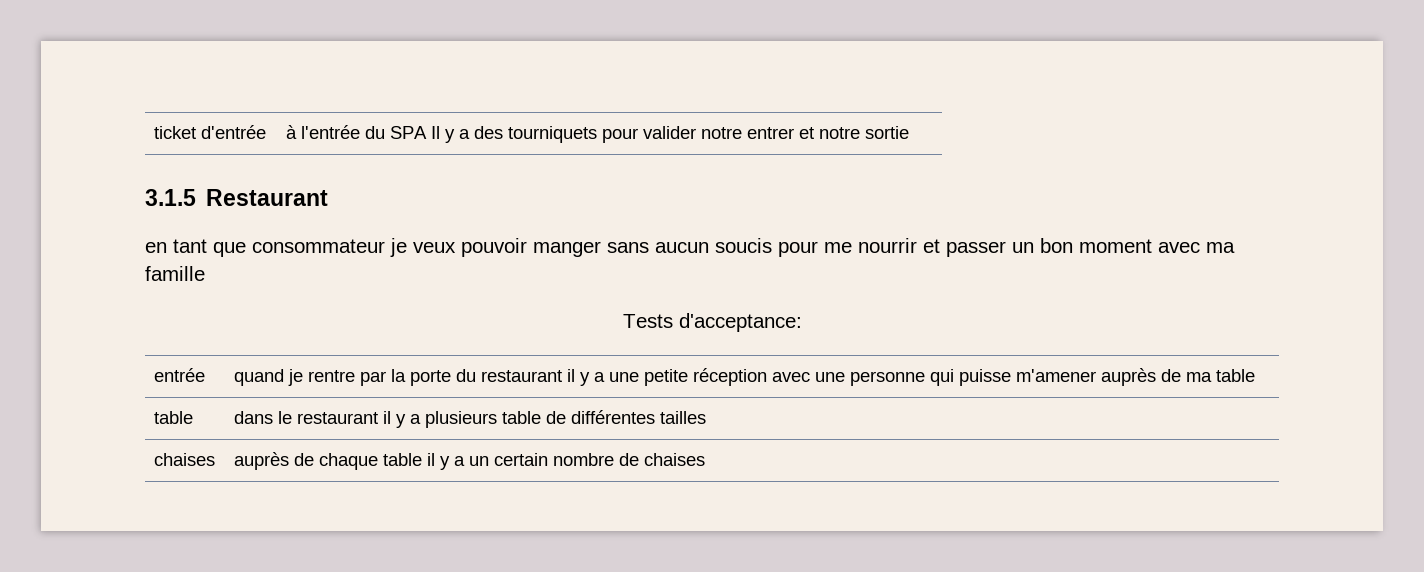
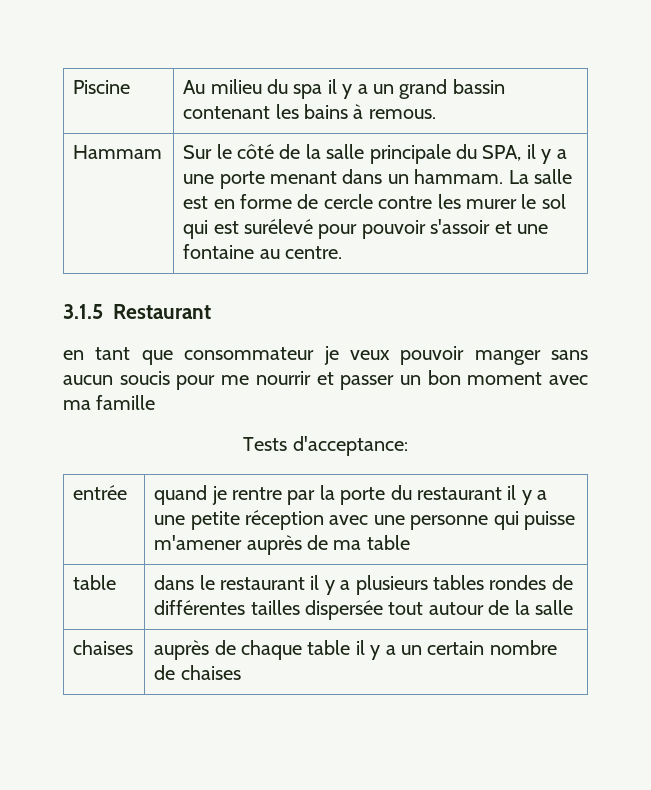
- ticket d'entrée | à l'entrée du SPA Il y a des tourniquets pour valider notre entrer et notre sortie
+ Piscine | Au milieu du spa il y a un grand bassin contenant les bains à remous.
+ Hammam | Sur le côté de la salle principale du SPA, il y a une porte menant dans un hammam. La salle est en forme de cercle contre les murer le sol qui est surélevé pour pouvoir s'assoir et une fontaine au centre.
- table | dans le restaurant il y a plusieurs table de différentes tailles
+ table | dans le restaurant il y a plusieurs tables rondes de différentes tailles dispersée tout autour de la salle

